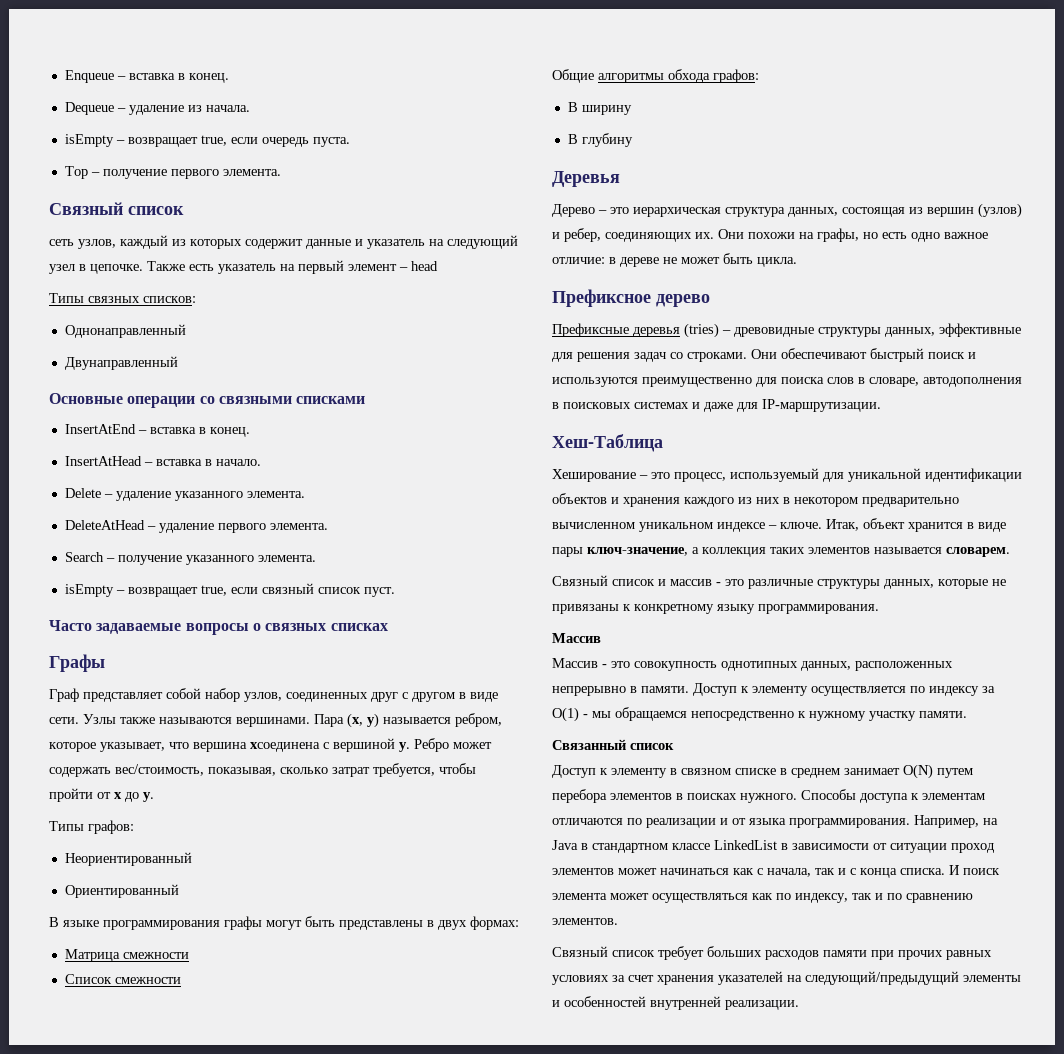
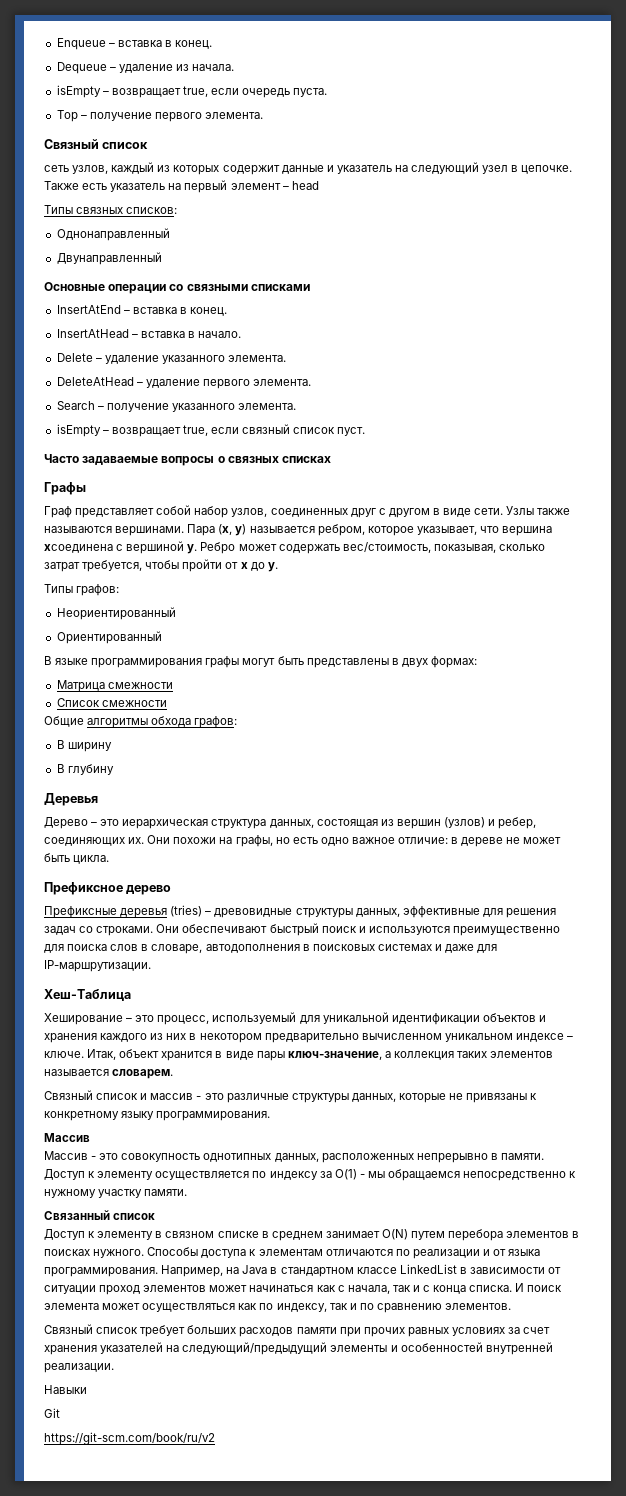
+ Навыки
+ Git
+ https://git-scm.com/book/ru/v2

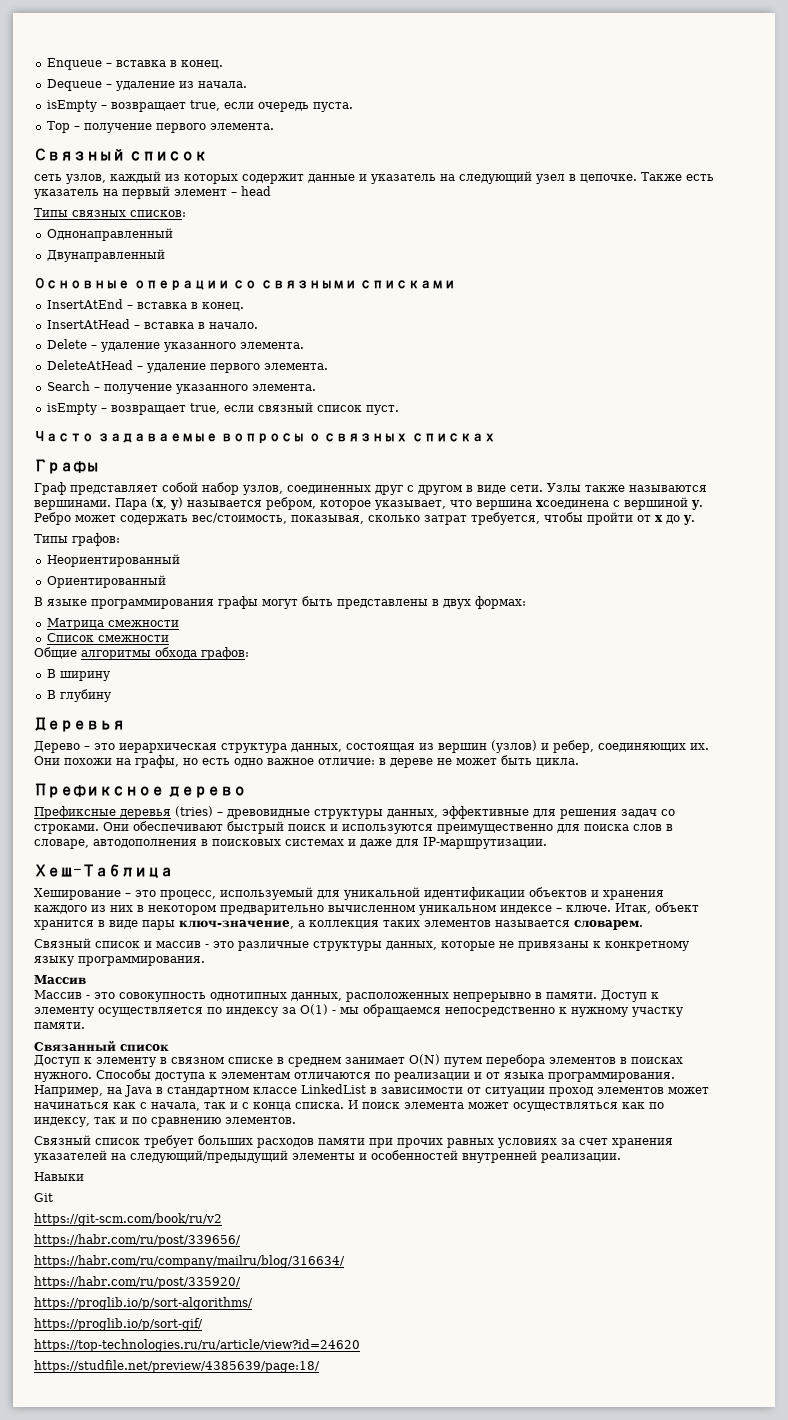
+ https://habr.com/ru/post/339656/
+ https://habr.com/ru/company/mailru/blog/316634/
+ https://habr.com/ru/post/335920/
+ https://proglib.io/p/sort-algorithms/
+ https://proglib.io/p/sort-gif/
+ https://top-technologies.ru/ru/article/view?id=24620
+ https://studfile.net/preview/4385639/page:18/

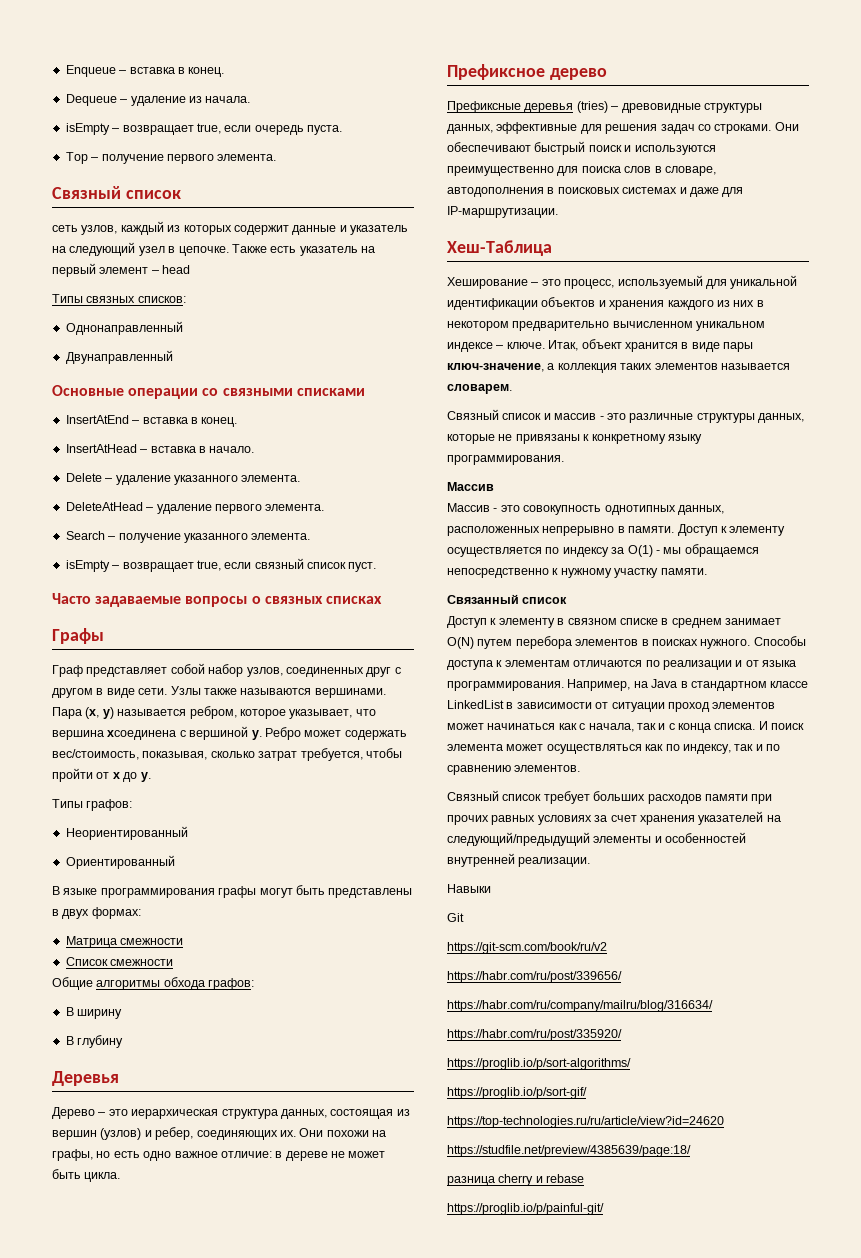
+ разница cherry и rebase
+ https://proglib.io/p/painful-git/

